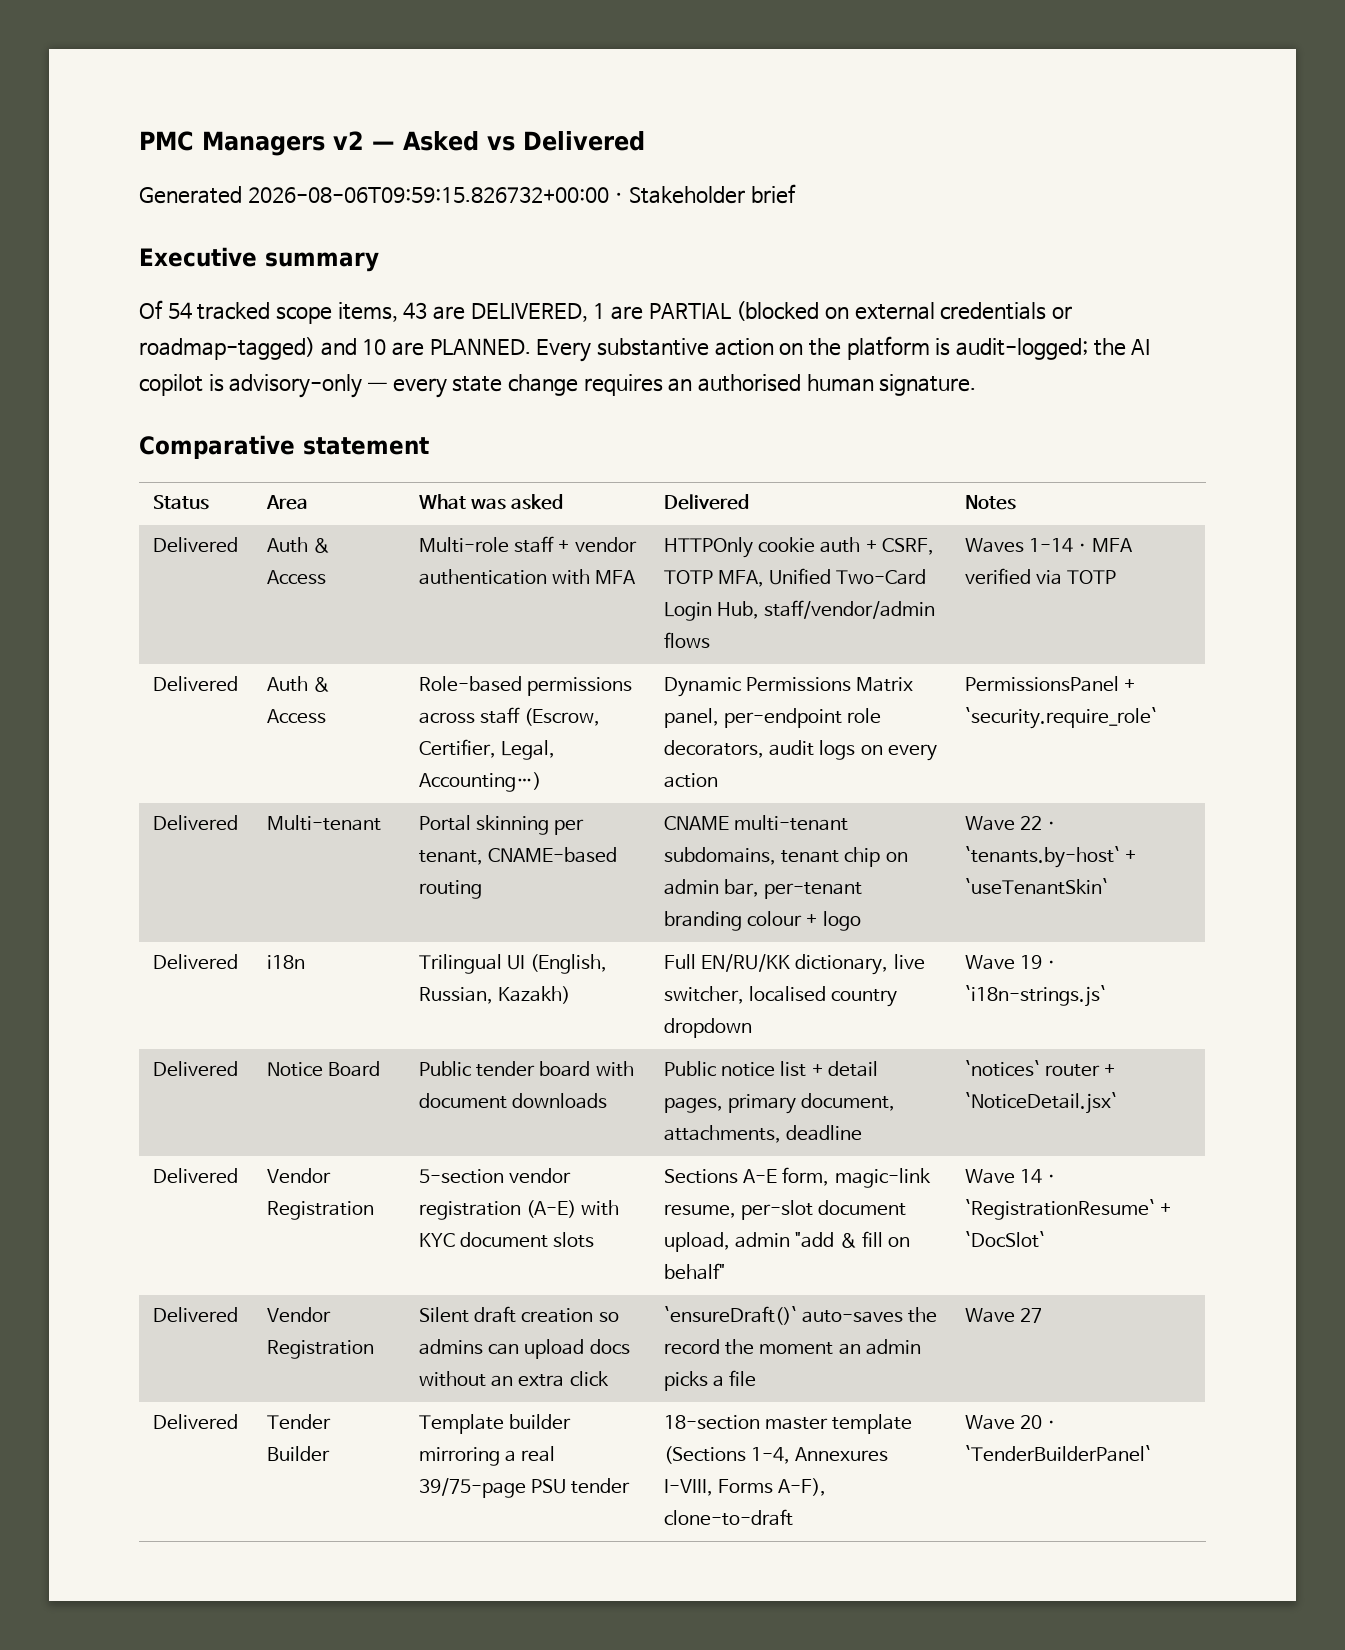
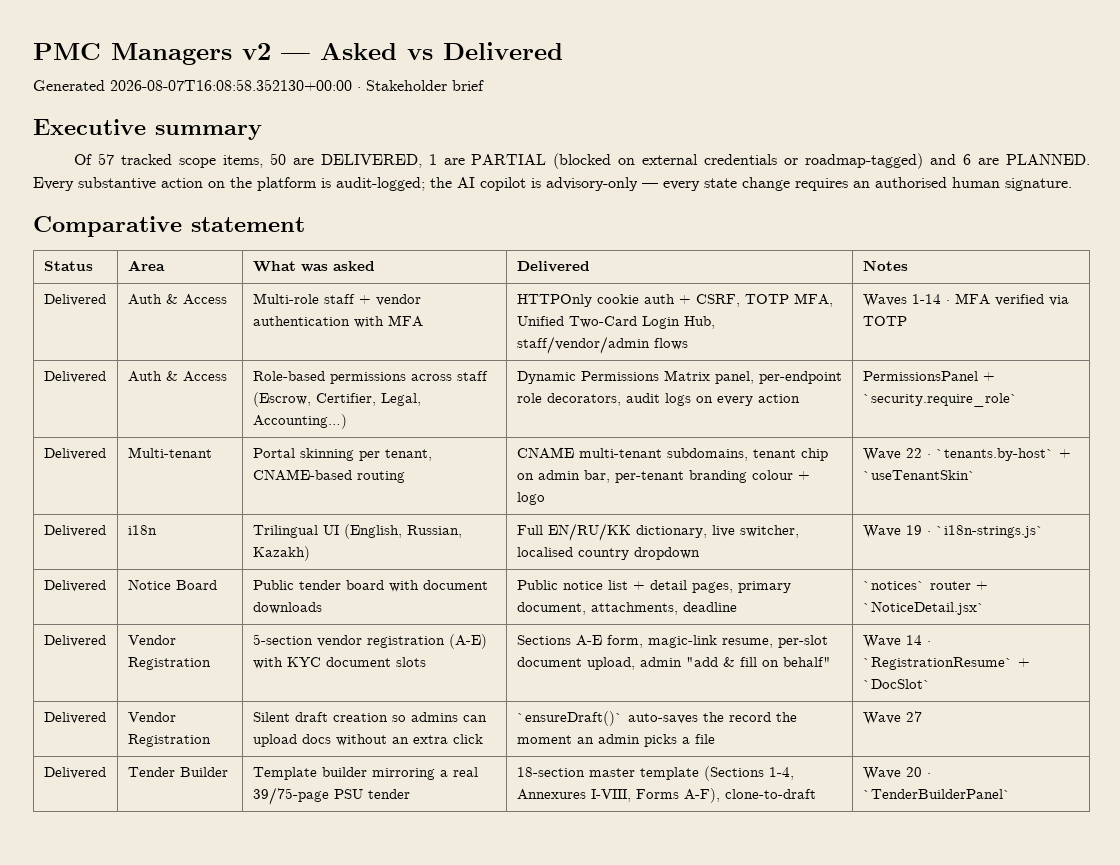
- Generated 2026-08-06T09:59:15.826732+00:00 · Stakeholder brief
+ Generated 2026-08-07T16:08:58.352130+00:00 · Stakeholder brief
- Of 54 tracked scope items, 43 are DELIVERED, 1 are PARTIAL (blocked on external credentials or roadmap-tagged) and 10 are PLANNED.
+ Of 57 tracked scope items, 50 are DELIVERED, 1 are PARTIAL (blocked on external credentials or roadmap-tagged) and 6 are PLANNED.

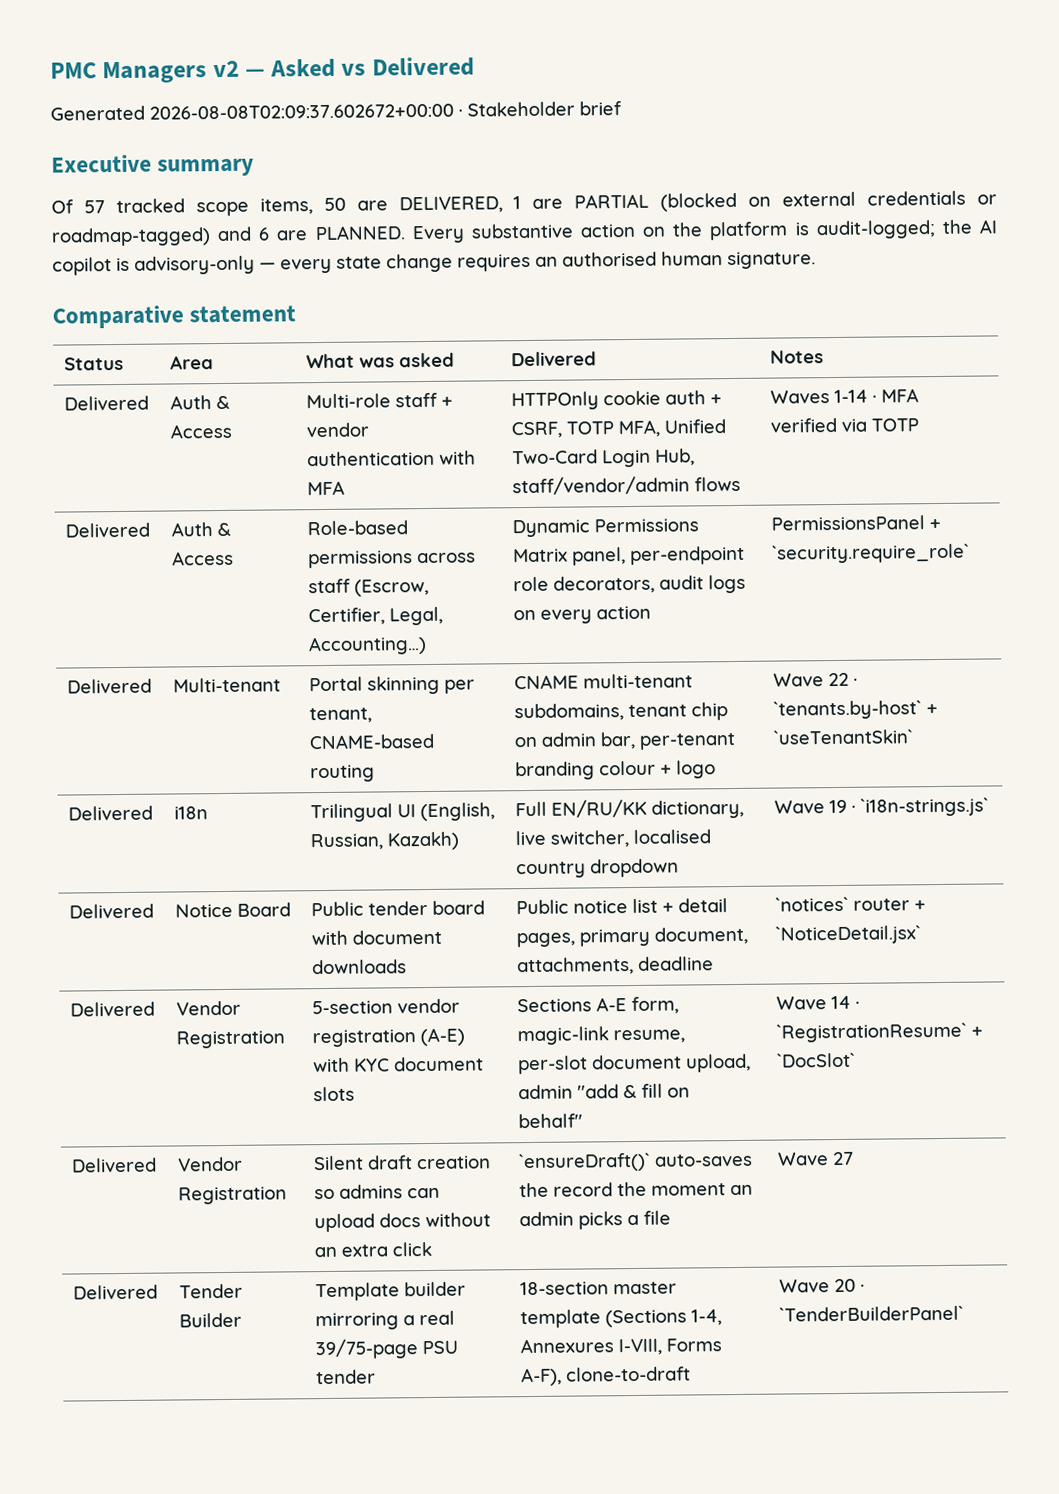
- Generated 2026-08-07T16:08:58.352130+00:00 · Stakeholder brief
+ Generated 2026-08-08T02:09:37.602672+00:00 · Stakeholder brief

